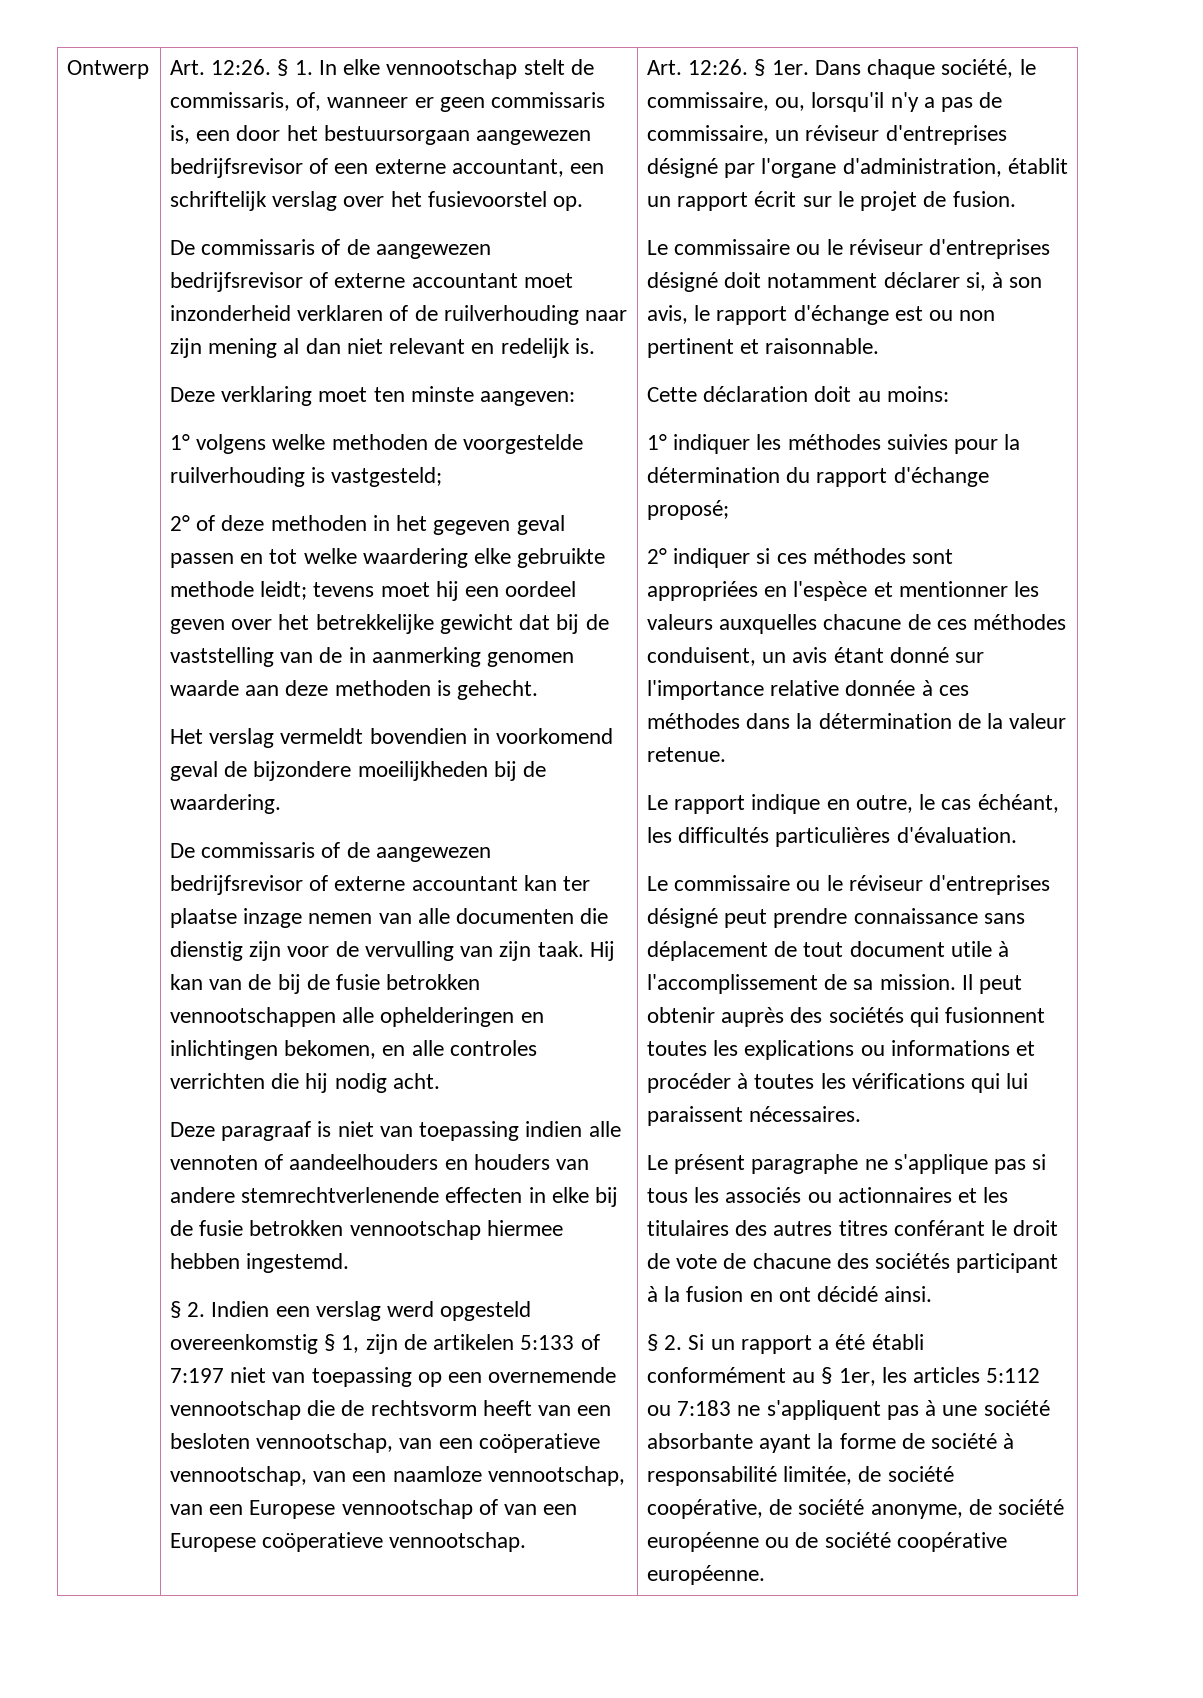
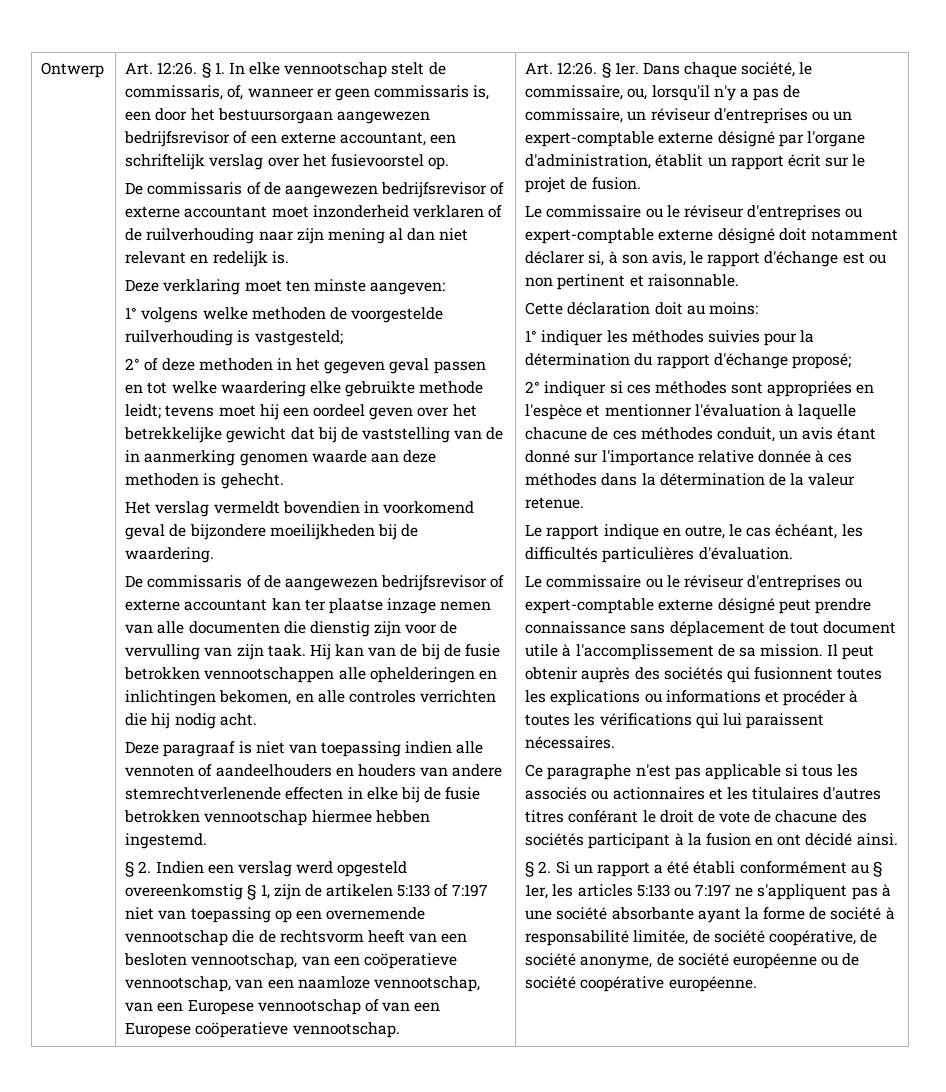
- Dans chaque société, le commissaire, ou, lorsqu'il n'y a pas de commissaire, un réviseur d'entreprises désigné par l'organe d'administration, établit un rapport écrit sur le projet de fusion.
+ Dans chaque société, le commissaire, ou, lorsqu'il n'y a pas de commissaire, un réviseur d'entreprises ou un expert-comptable externe désigné par l'organe d'administration, établit un rapport écrit sur le projet de fusion.
- Le commissaire ou le réviseur d'entreprises désigné doit notamment déclarer si, à son avis, le rapport d'échange est ou non pertinent et raisonnable.
+ Le commissaire ou le réviseur d'entreprises ou expert-comptable externe désigné doit notamment déclarer si, à son avis, le rapport d'échange est ou non pertinent et raisonnable.
- 2° indiquer si ces méthodes sont appropriées en l'espèce et mentionner les valeurs auxquelles chacune de ces méthodes conduisent, un avis étant donné sur l'importance relative donnée à ces méthodes dans la détermination de la valeur retenue.
+ 2° indiquer si ces méthodes sont appropriées en l'espèce et mentionner l'évaluation à laquelle chacune de ces méthodes conduit, un avis étant donné sur l'importance relative donnée à ces méthodes dans la détermination de la valeur retenue.
- Le commissaire ou le réviseur d'entreprises désigné peut prendre connaissance sans déplacement de tout document utile à l'accomplissement de sa mission.
+ Le commissaire ou le réviseur d'entreprises ou expert-comptable externe désigné peut prendre connaissance sans déplacement de tout document utile à l'accomplissement de sa mission.
- Le présent paragraphe ne s'applique pas si tous les associés ou actionnaires et les titulaires des autres titres conférant le droit de vote de chacune des sociétés participant à la fusion en ont décidé ainsi.
+ Ce paragraphe n'est pas applicable si tous les associés ou actionnaires et les titulaires d'autres titres conférant le droit de vote de chacune des sociétés participant à la fusion en ont décidé ainsi.
- § 2. Si un rapport a été établi conformément au § 1er, les articles 5:112 ou 7:183 ne s'appliquent pas à une société absorbante ayant la forme de société à responsabilité limitée, de société coopérative, de société anonyme, de société européenne ou de société coopérative européenne.
+ § 2. Si un rapport a été établi conformément au § 1er, les articles 5:133 ou 7:197 ne s'appliquent pas à une société absorbante ayant la forme de société à responsabilité limitée, de société coopérative, de société anonyme, de société européenne ou de société coopérative européenne.

